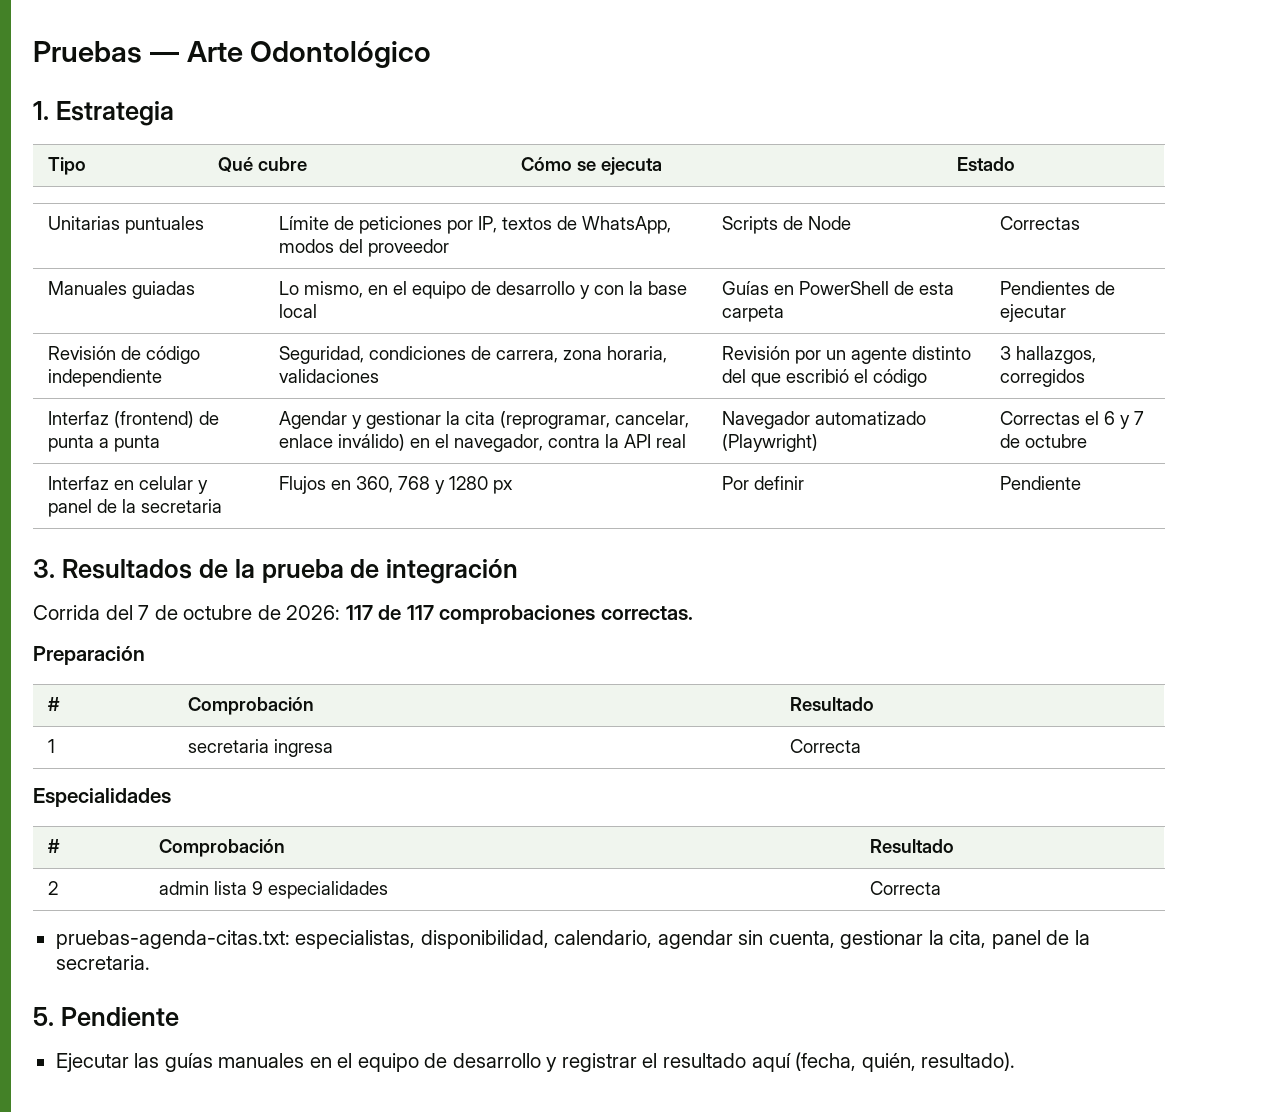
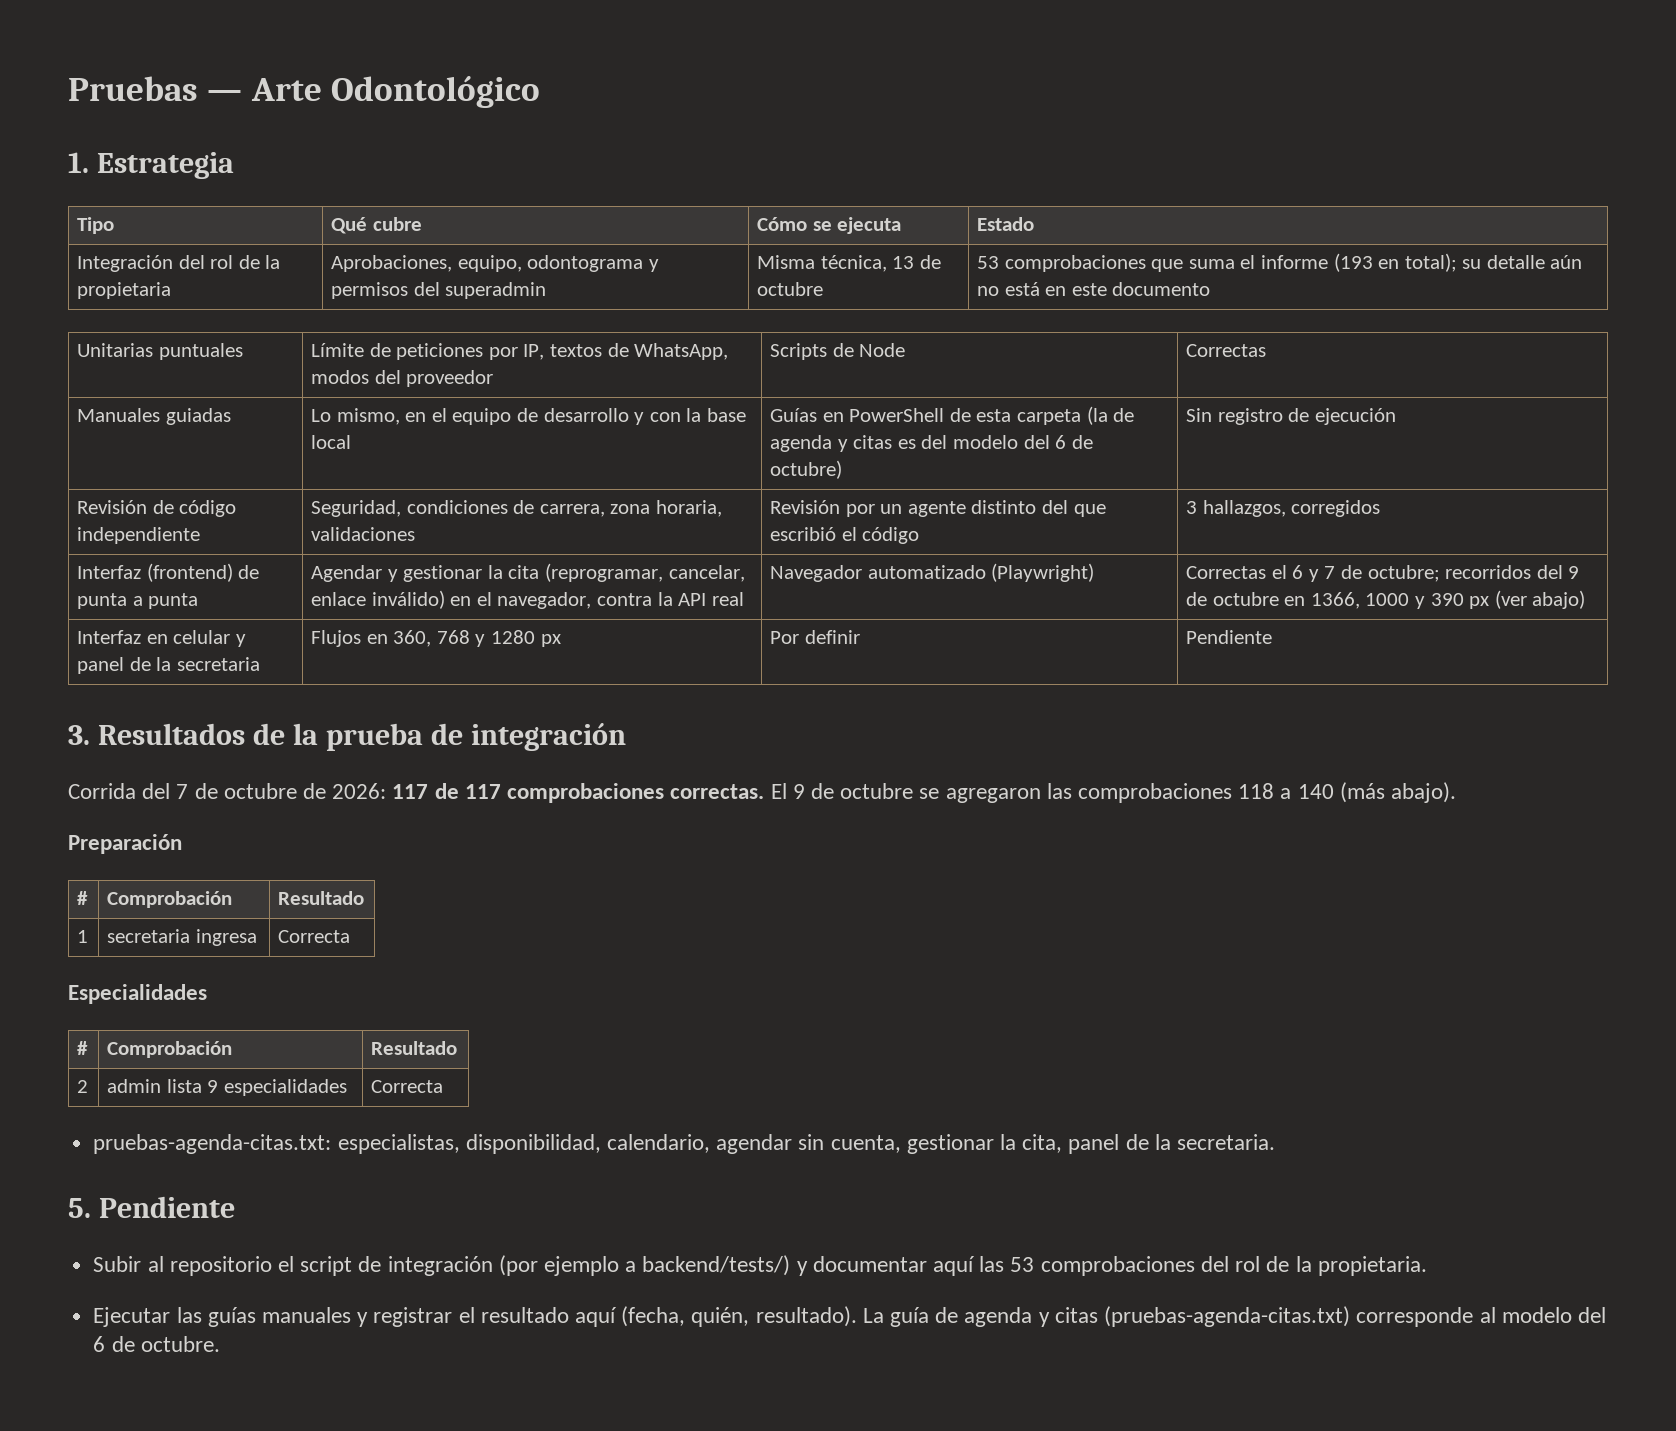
+ Integración del rol de la propietaria | Aprobaciones, equipo, odontograma y permisos del superadmin | Misma técnica, 13 de octubre | 53 comprobaciones que suma el informe (193 en total); su detalle aún no está en este documento
- Manuales guiadas | Lo mismo, en el equipo de desarrollo y con la base local | Guías en PowerShell de esta carpeta | Pendientes de ejecutar
+ Manuales guiadas | Lo mismo, en el equipo de desarrollo y con la base local | Guías en PowerShell de esta carpeta (la de agenda y citas es del modelo del 6 de octubre) | Sin registro de ejecución
- Correctas el 6 y 7 de octubre
+ Correctas el 6 y 7 de octubre; recorridos del 9 de octubre en 1366, 1000 y 390 px (ver abajo)
+ El 9 de octubre se agregaron las comprobaciones 118 a 140 (más abajo).
+ Subir al repositorio el script de integración (por ejemplo a backend/tests/) y documentar aquí las 53 comprobaciones del rol de la propietaria.
- Ejecutar las guías manuales en el equipo de desarrollo y registrar el resultado aquí (fecha, quién, resultado).
+ Ejecutar las guías manuales y registrar el resultado aquí (fecha, quién, resultado).
+ La guía de agenda y citas (pruebas-agenda-citas.txt) corresponde al modelo del 6 de octubre.

